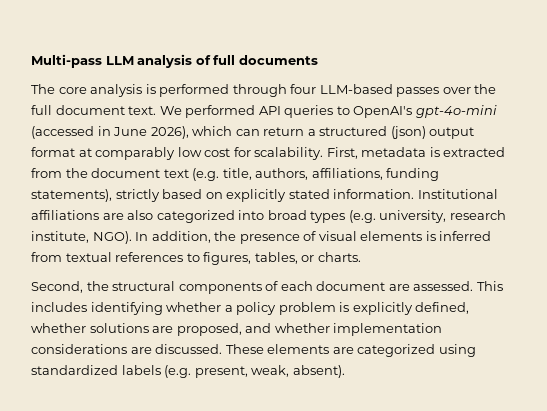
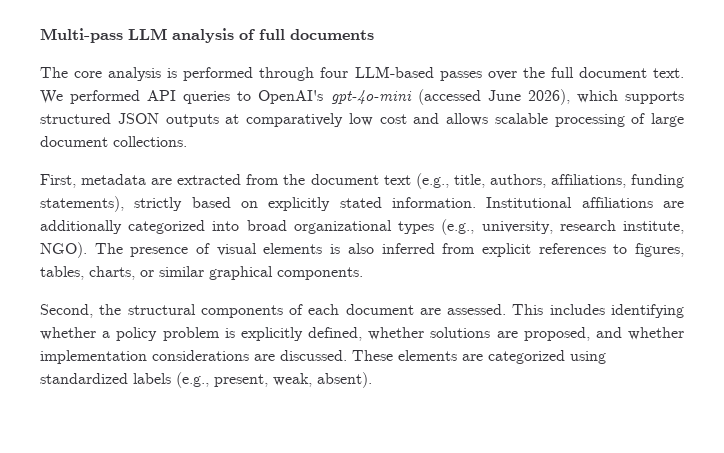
- We performed API queries to OpenAI's gpt-4o-mini (accessed in June 2026), which can return a structured (json) output format at comparably low cost for scalability. First, metadata is extracted from the document text (e.g. title, authors, affiliations, funding statements), strictly based on explicitly stated information.
+ We performed API queries to OpenAI's gpt-4o-mini (accessed June 2026), which supports structured JSON outputs at comparatively low cost and allows scalable processing of large document collections.
+ First, metadata are extracted from the document text (e.g., title, authors, affiliations, funding statements), strictly based on explicitly stated information.
- Institutional affiliations are also categorized into broad types (e.g. university, research institute, NGO).
+ Institutional affiliations are additionally categorized into broad organizational types (e.g., university, research institute, NGO).
- In addition, the presence of visual elements is inferred from textual references to figures, tables, or charts.
+ The presence of visual elements is also inferred from explicit references to figures, tables, charts, or similar graphical components.
- These elements are categorized using standardized labels (e.g. present, weak, absent).
+ These elements are categorized using standardized labels (e.g., present, weak, absent).

